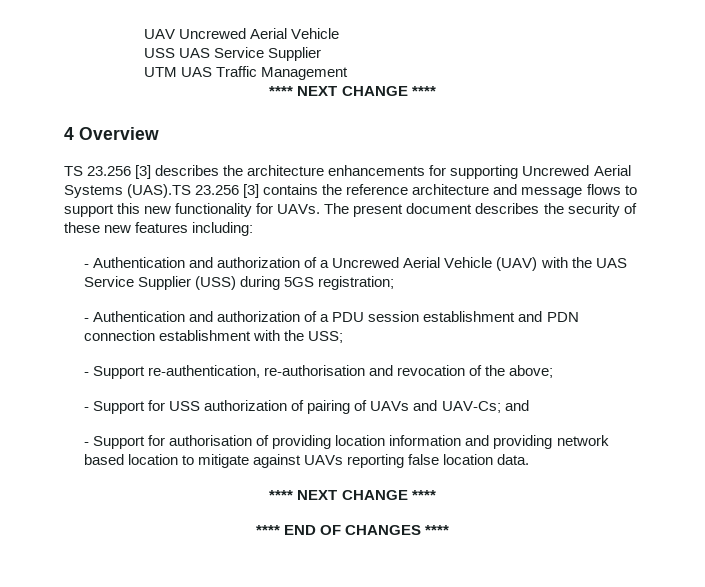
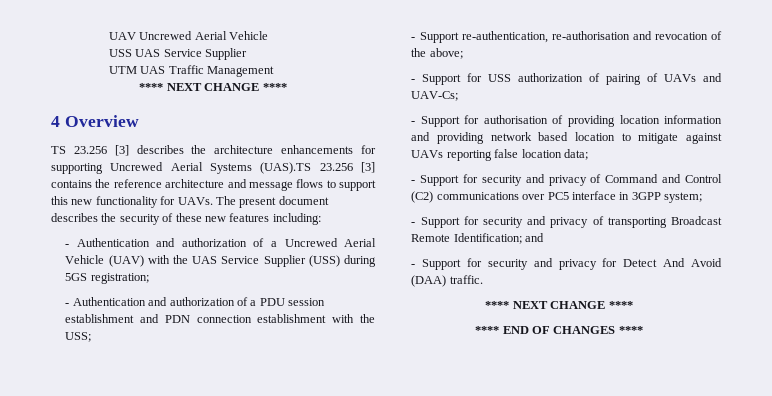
- - Support for USS authorization of pairing of UAVs and UAV-Cs; and
+ - Support for USS authorization of pairing of UAVs and UAV-Cs;
- - Support for authorisation of providing location information and providing network based location to mitigate against UAVs reporting false location data.
+ - Support for authorisation of providing location information and providing network based location to mitigate against UAVs reporting false location data;
+ - Support for security and privacy of Command and Control (C2) communications over PC5 interface in 3GPP system;
+ - Support for security and privacy of transporting Broadcast Remote Identification; and
+ - Support for security and privacy for Detect And Avoid (DAA) traffic.

